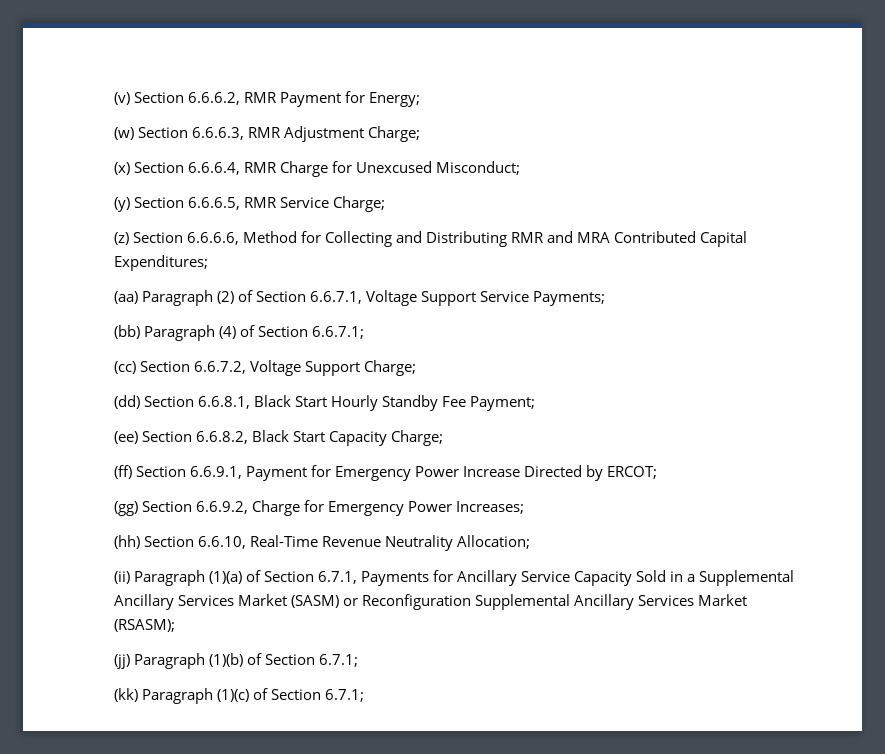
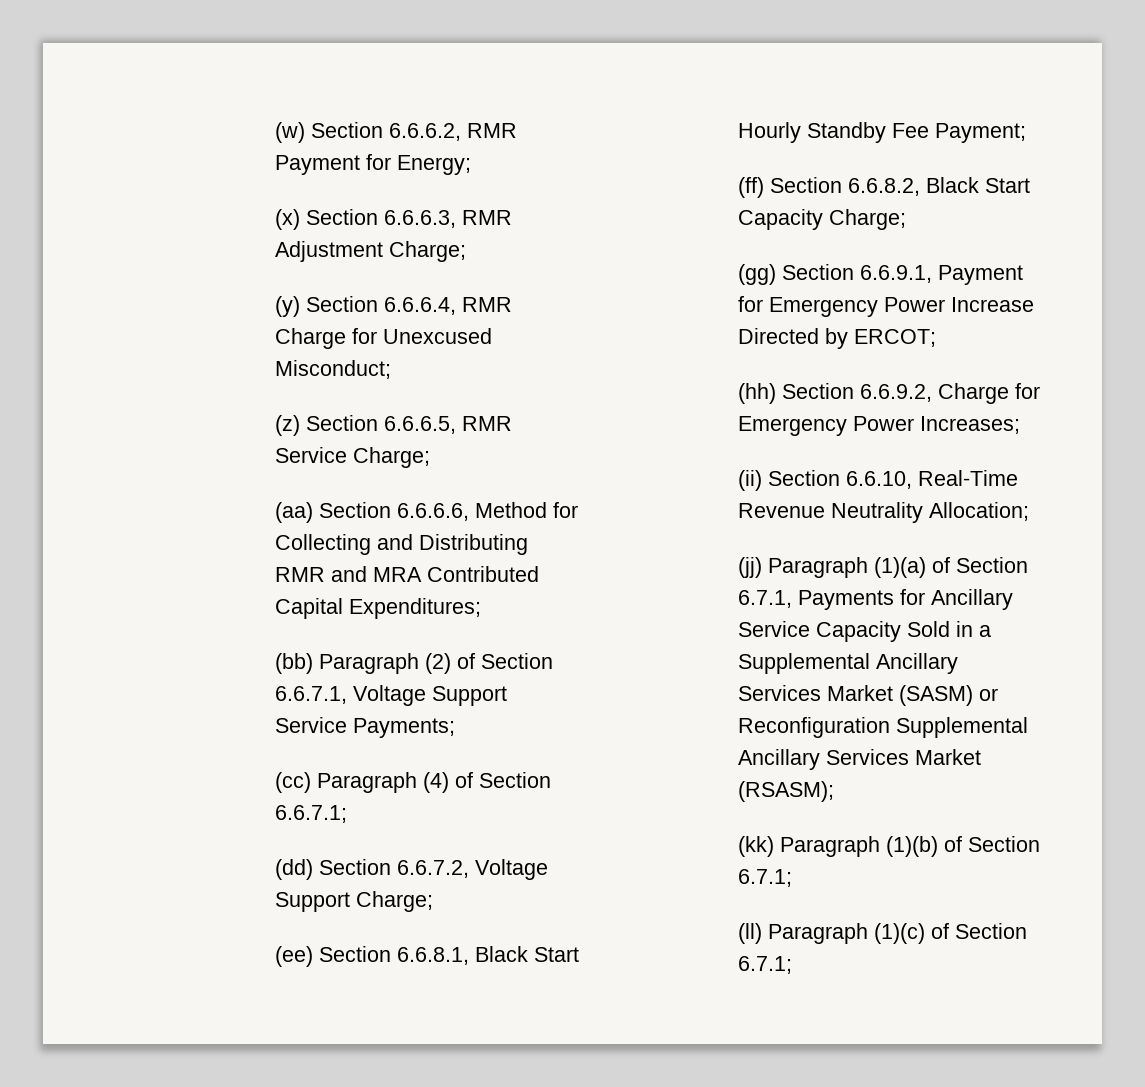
- (v) Section 6.6.6.2, RMR Payment for Energy;
+ (w) Section 6.6.6.2, RMR Payment for Energy;
- (w) Section 6.6.6.3, RMR Adjustment Charge;
+ (x) Section 6.6.6.3, RMR Adjustment Charge;
- (x) Section 6.6.6.4, RMR Charge for Unexcused Misconduct;
+ (y) Section 6.6.6.4, RMR Charge for Unexcused Misconduct;
- (y) Section 6.6.6.5, RMR Service Charge;
+ (z) Section 6.6.6.5, RMR Service Charge;
- (z) Section 6.6.6.6, Method for Collecting and Distributing RMR and MRA Contributed Capital Expenditures;
+ (aa) Section 6.6.6.6, Method for Collecting and Distributing RMR and MRA Contributed Capital Expenditures;
- (aa) Paragraph (2) of Section 6.6.7.1, Voltage Support Service Payments;
+ (bb) Paragraph (2) of Section 6.6.7.1, Voltage Support Service Payments;
- (bb) Paragraph (4) of Section 6.6.7.1;
+ (cc) Paragraph (4) of Section 6.6.7.1;
- (cc) Section 6.6.7.2, Voltage Support Charge;
+ (dd) Section 6.6.7.2, Voltage Support Charge;
- (dd) Section 6.6.8.1, Black Start Hourly Standby Fee Payment;
+ (ee) Section 6.6.8.1, Black Start Hourly Standby Fee Payment;
- (ee) Section 6.6.8.2, Black Start Capacity Charge;
+ (ff) Section 6.6.8.2, Black Start Capacity Charge;
- (ff) Section 6.6.9.1, Payment for Emergency Power Increase Directed by ERCOT;
+ (gg) Section 6.6.9.1, Payment for Emergency Power Increase Directed by ERCOT;
- (gg) Section 6.6.9.2, Charge for Emergency Power Increases;
+ (hh) Section 6.6.9.2, Charge for Emergency Power Increases;
- (hh) Section 6.6.10, Real-Time Revenue Neutrality Allocation;
+ (ii) Section 6.6.10, Real-Time Revenue Neutrality Allocation;
- (ii) Paragraph (1)(a) of Section 6.7.1, Payments for Ancillary Service Capacity Sold in a Supplemental Ancillary Services Market (SASM) or Reconfiguration Supplemental Ancillary Services Market (RSASM);
+ (jj) Paragraph (1)(a) of Section 6.7.1, Payments for Ancillary Service Capacity Sold in a Supplemental Ancillary Services Market (SASM) or Reconfiguration Supplemental Ancillary Services Market (RSASM);
- (jj) Paragraph (1)(b) of Section 6.7.1;
+ (kk) Paragraph (1)(b) of Section 6.7.1;
- (kk) Paragraph (1)(c) of Section 6.7.1;
+ (ll) Paragraph (1)(c) of Section 6.7.1;

